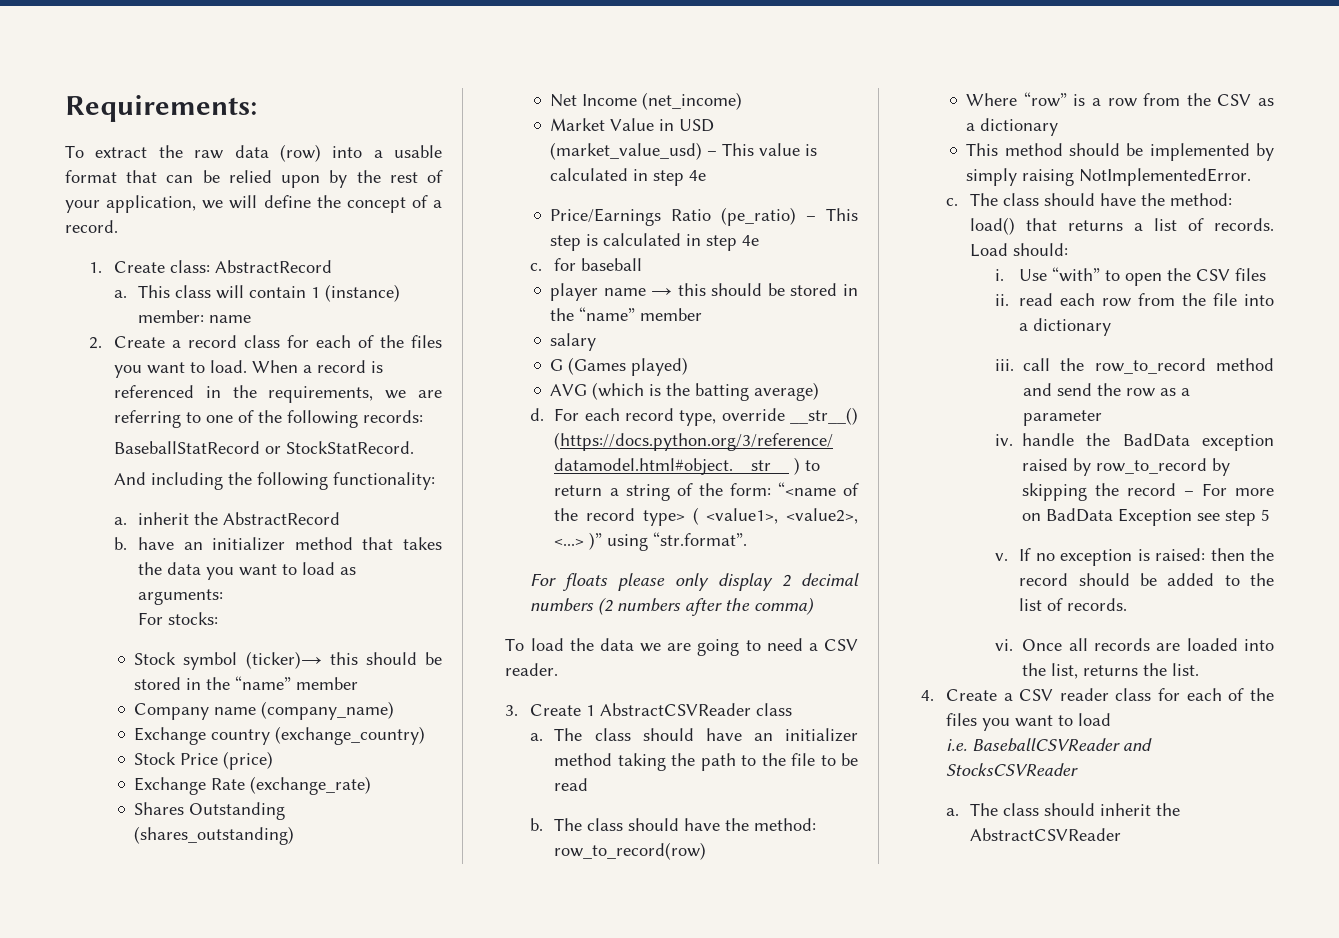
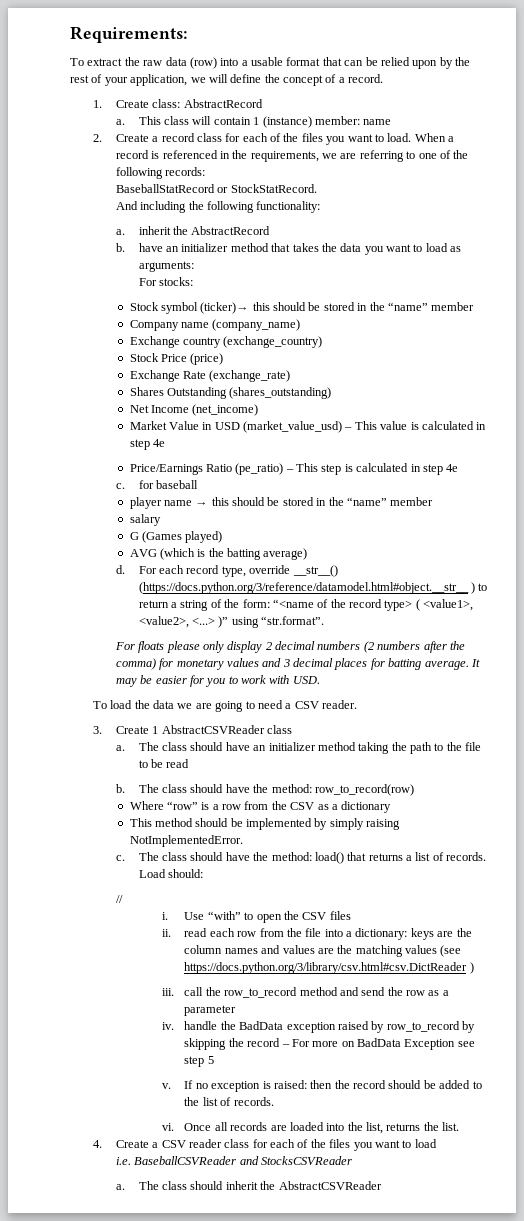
- For floats please only display 2 decimal numbers (2 numbers after the comma)
+ For floats please only display 2 decimal numbers (2 numbers after the comma) for monetary values and 3 decimal places for batting average. It may be easier for you to work with USD.
  Load should:
+ //
- ii. read each row from the file into a dictionary
+ ii. read each row from the file into a dictionary: keys are the column names and values are the matching values (see https://docs.python.org/3/library/csv.html#csv.DictReader )

